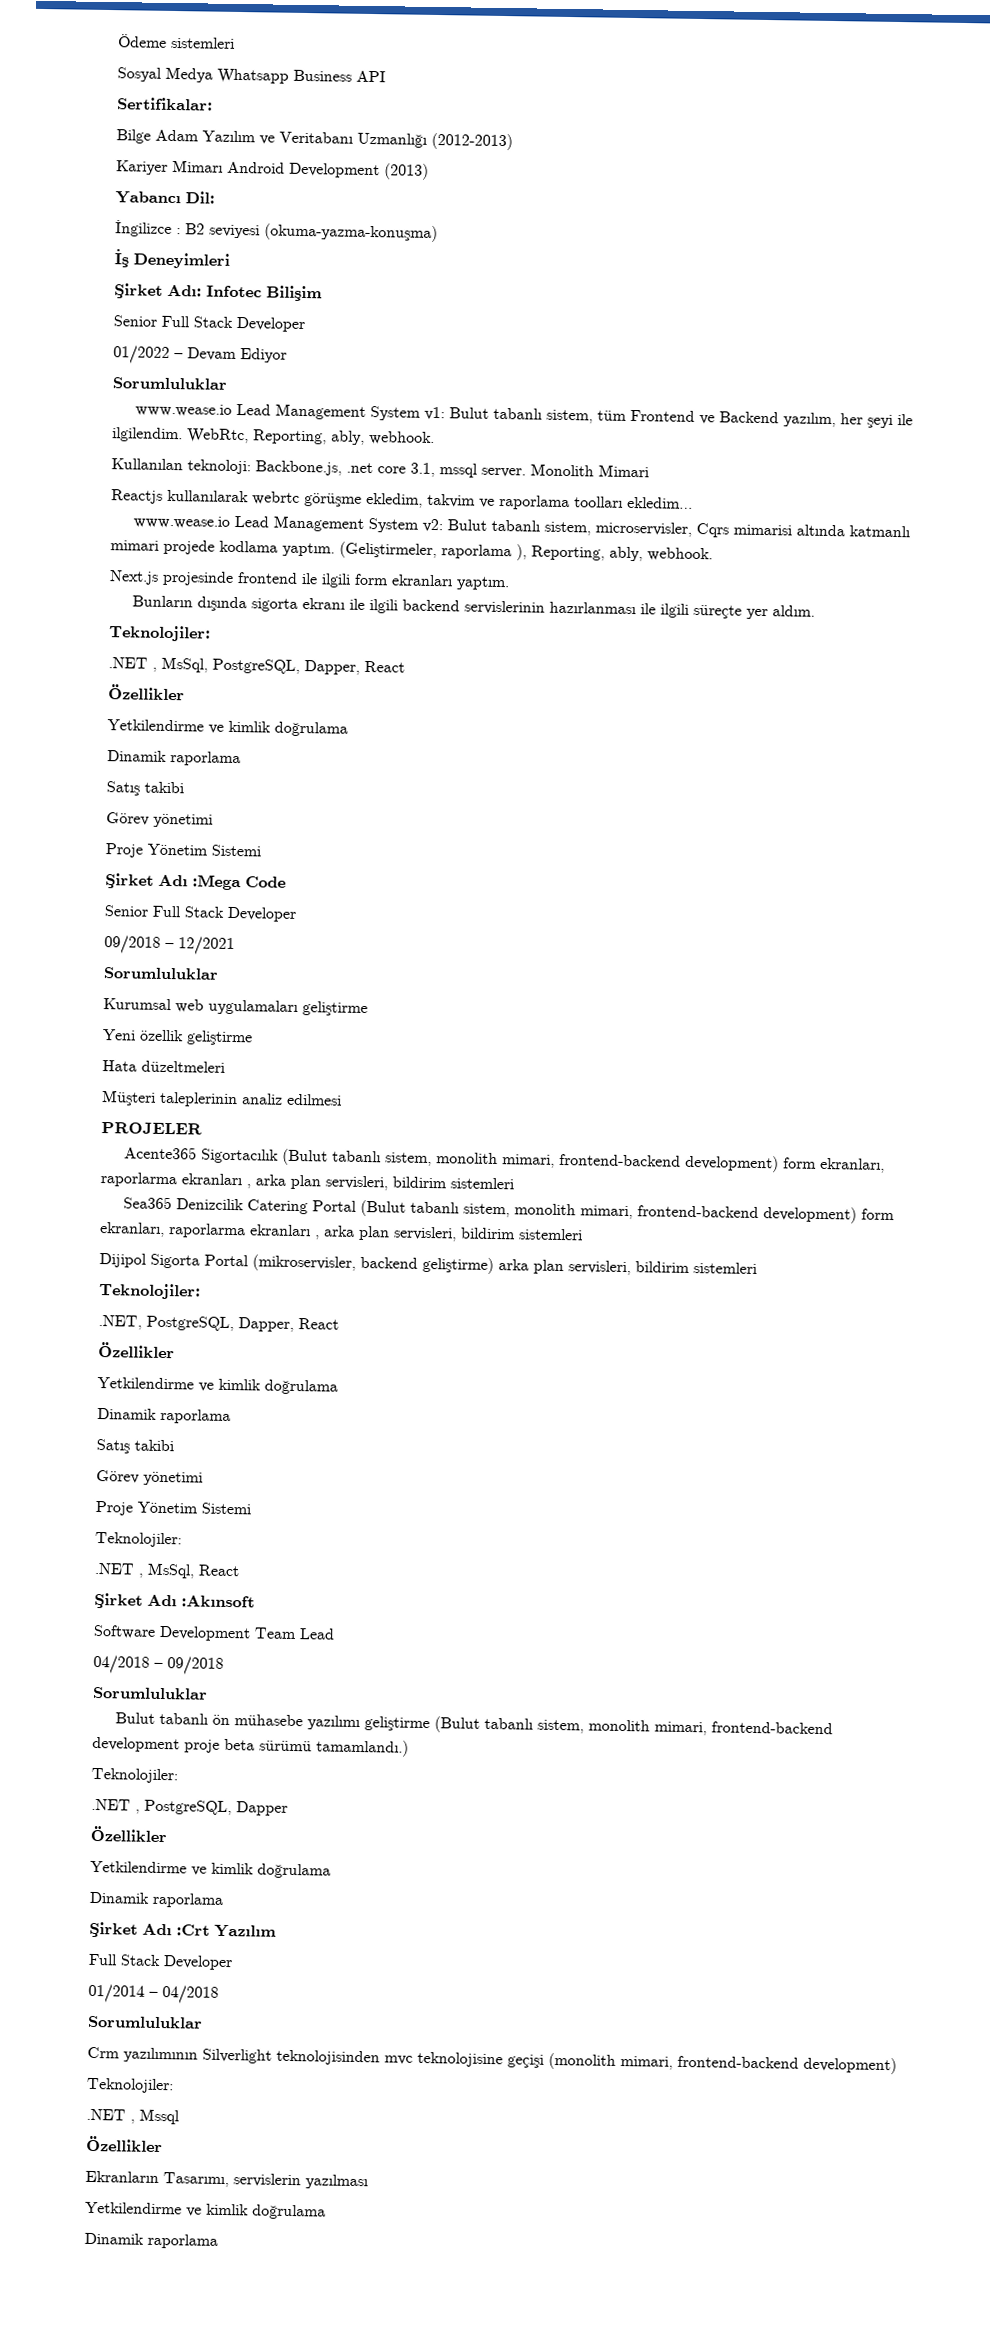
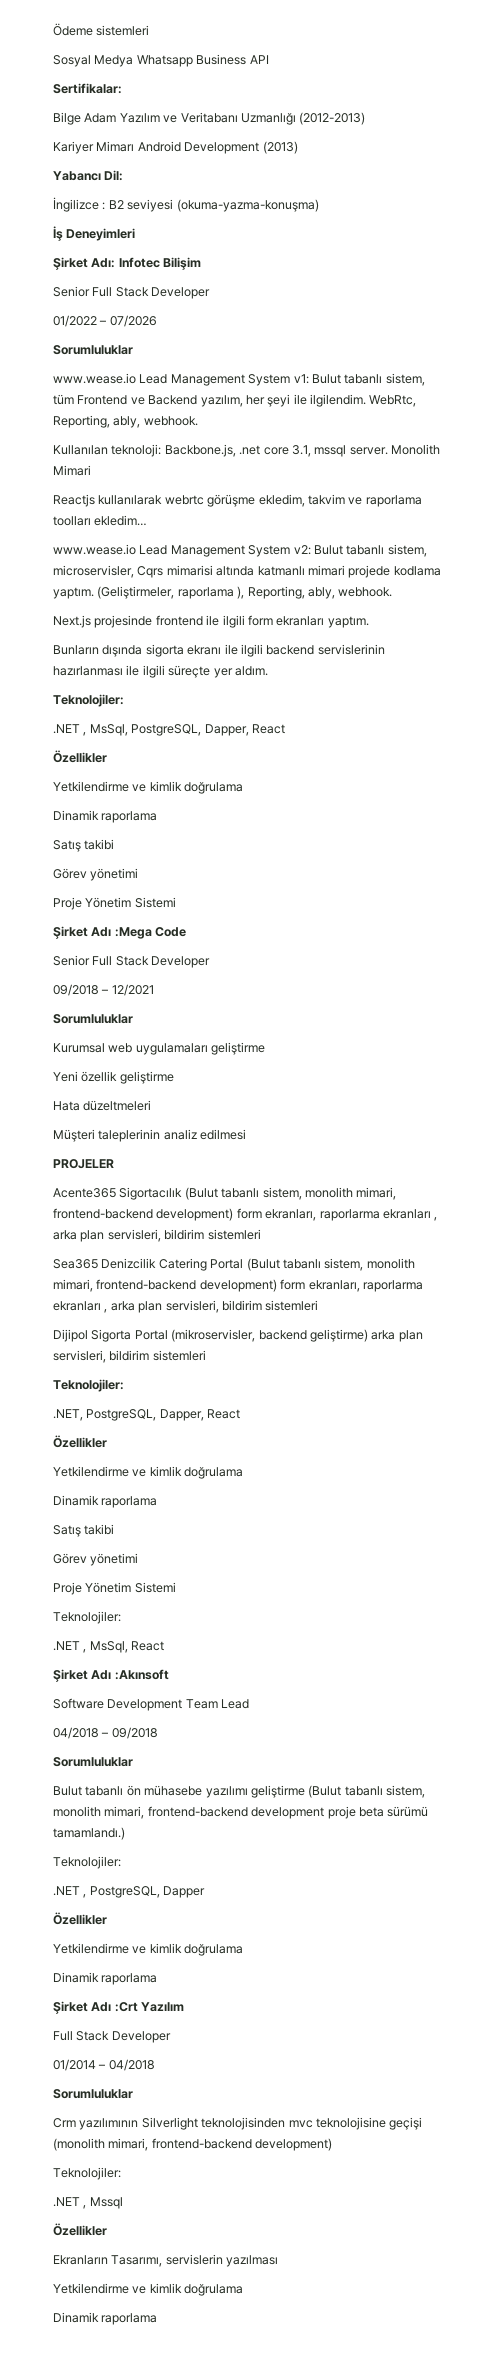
- 01/2022 – Devam Ediyor
+ 01/2022 – 07/2026

